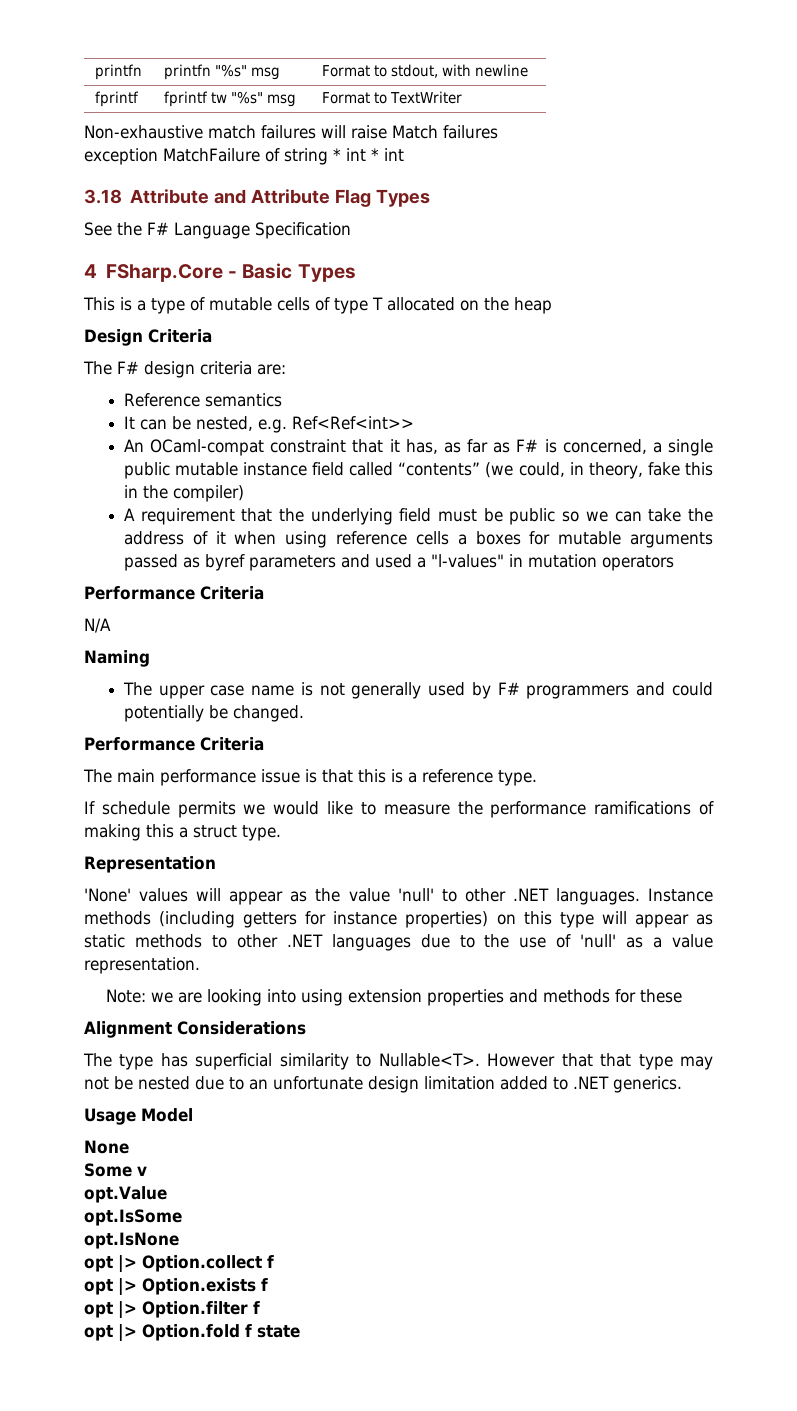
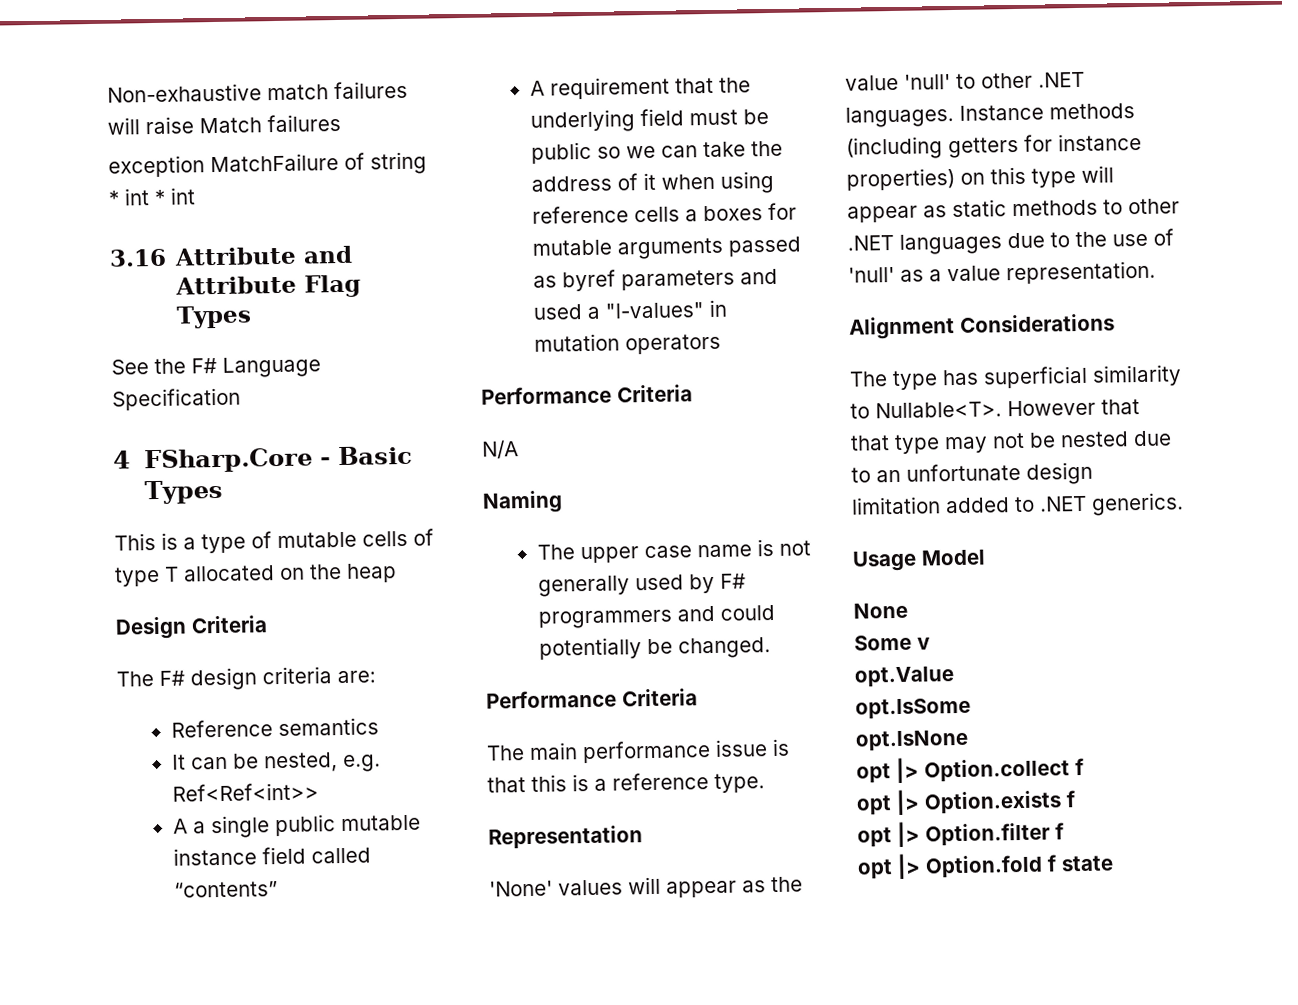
- printfn | printfn "%s" msg | Format to stdout, with newline
- fprintf | fprintf tw "%s" msg | Format to TextWriter
- 3.18 Attribute and Attribute Flag Types
+ 3.16 Attribute and Attribute Flag Types
- An OCaml-compat constraint that it has, as far as F# is concerned, a single public mutable instance field called “contents” (we could, in theory, fake this in the compiler)
+ A a single public mutable instance field called “contents”
- If schedule permits we would like to measure the performance ramifications of making this a struct type.
- Note: we are looking into using extension properties and methods for these

